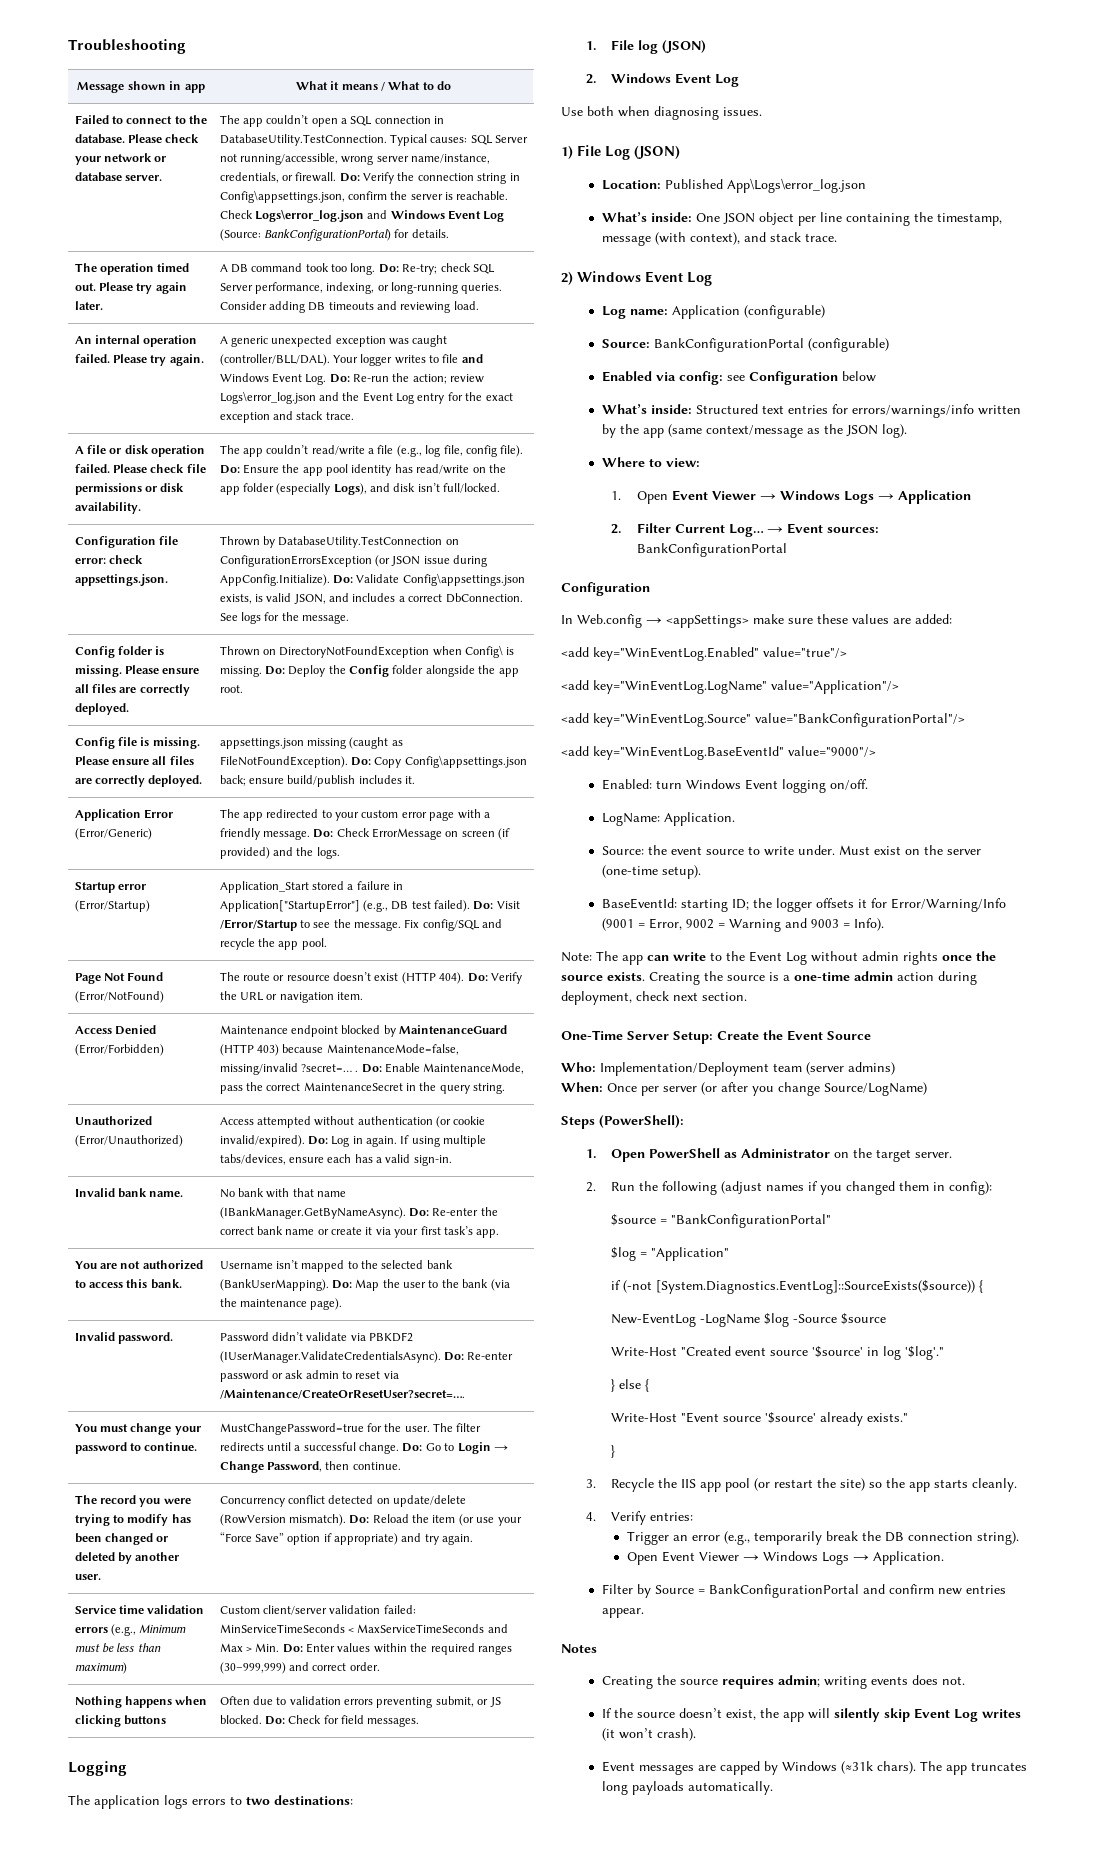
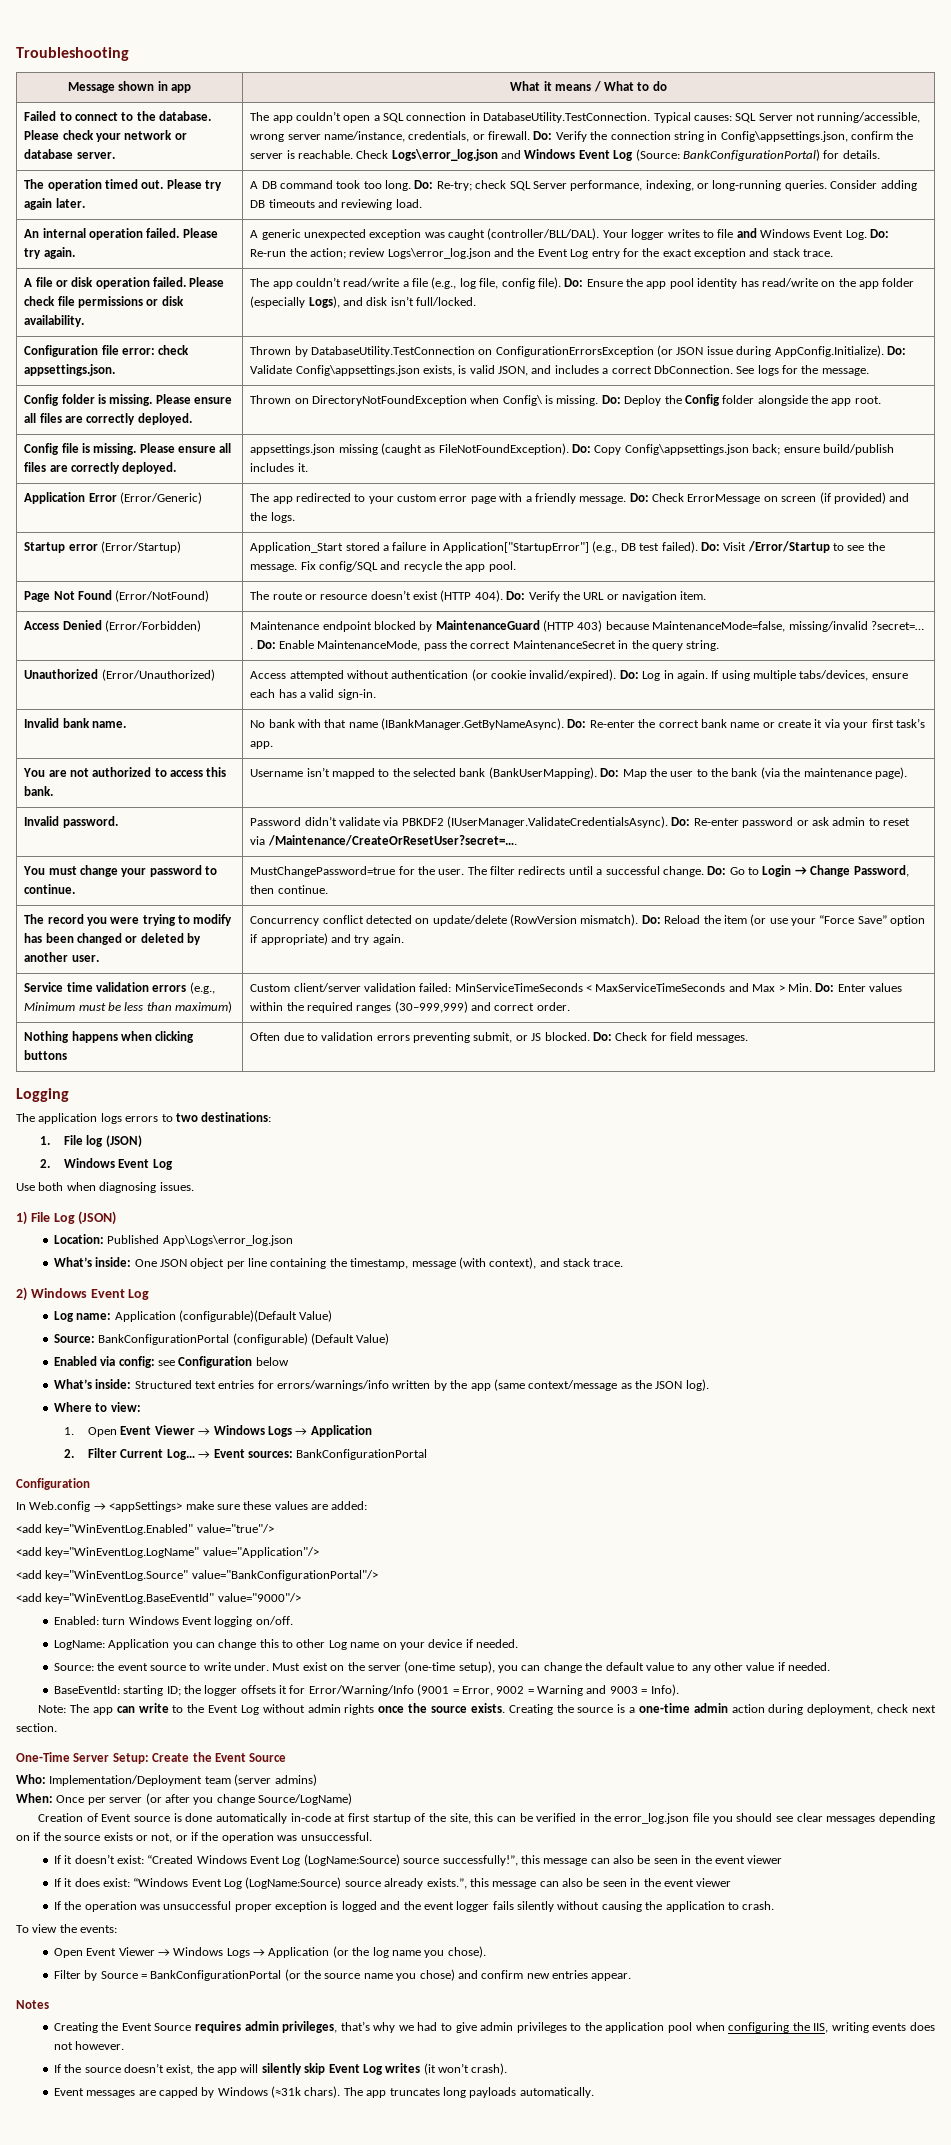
- Log name: Application (configurable)
+ Log name: Application (configurable)(Default Value)
- Source: BankConfigurationPortal (configurable)
+ Source: BankConfigurationPortal (configurable) (Default Value)
- LogName: Application.
+ LogName: Application you can change this to other Log name on your device if needed.
- Must exist on the server (one-time setup).
+ Must exist on the server (one-time setup), you can change the default value to any other value if needed.
- Steps (PowerShell):
- 1. Open PowerShell as Administrator on the target server.
- 2. Run the following (adjust names if you changed them in config):
- $source = "BankConfigurationPortal"
- $log = "Application"
- if (-not [System.Diagnostics.EventLog]::SourceExists($source)) {
- New-EventLog -LogName $log -Source $source
- Write-Host "Created event source '$source' in log '$log'."
- } else {
- Write-Host "Event source '$source' already exists."
- }
- 3. Recycle the IIS app pool (or restart the site) so the app starts cleanly.
- 4. Verify entries:
- Trigger an error (e.g., temporarily break the DB connection string).
- Open Event Viewer → Windows Logs → Application.
+ Creation of Event source is done automatically in-code at first startup of the site, this can be verified in the error_log.json file you should see clear messages depending on if the source exists or not, or if the operation was unsuccessful.
+ If it doesn’t exist: “Created Windows Event Log (LogName:Source) source successfully!”, this message can also be seen in the event viewer
+ If it does exist: “Windows Event Log (LogName:Source) source already exists.”, this message can also be seen in the event viewer
+ If the operation was unsuccessful proper exception is logged and the event logger fails silently without causing the application to crash.
+ To view the events:
+ Open Event Viewer → Windows Logs → Application (or the log name you chose).
- Filter by Source = BankConfigurationPortal and confirm new entries appear.
+ Filter by Source = BankConfigurationPortal (or the source name you chose) and confirm new entries appear.
- Creating the source requires admin; writing events does not.
+ Creating the Event Source requires admin privileges, that’s why we had to give admin privileges to the application pool when configuring the IIS, writing events does not however.

